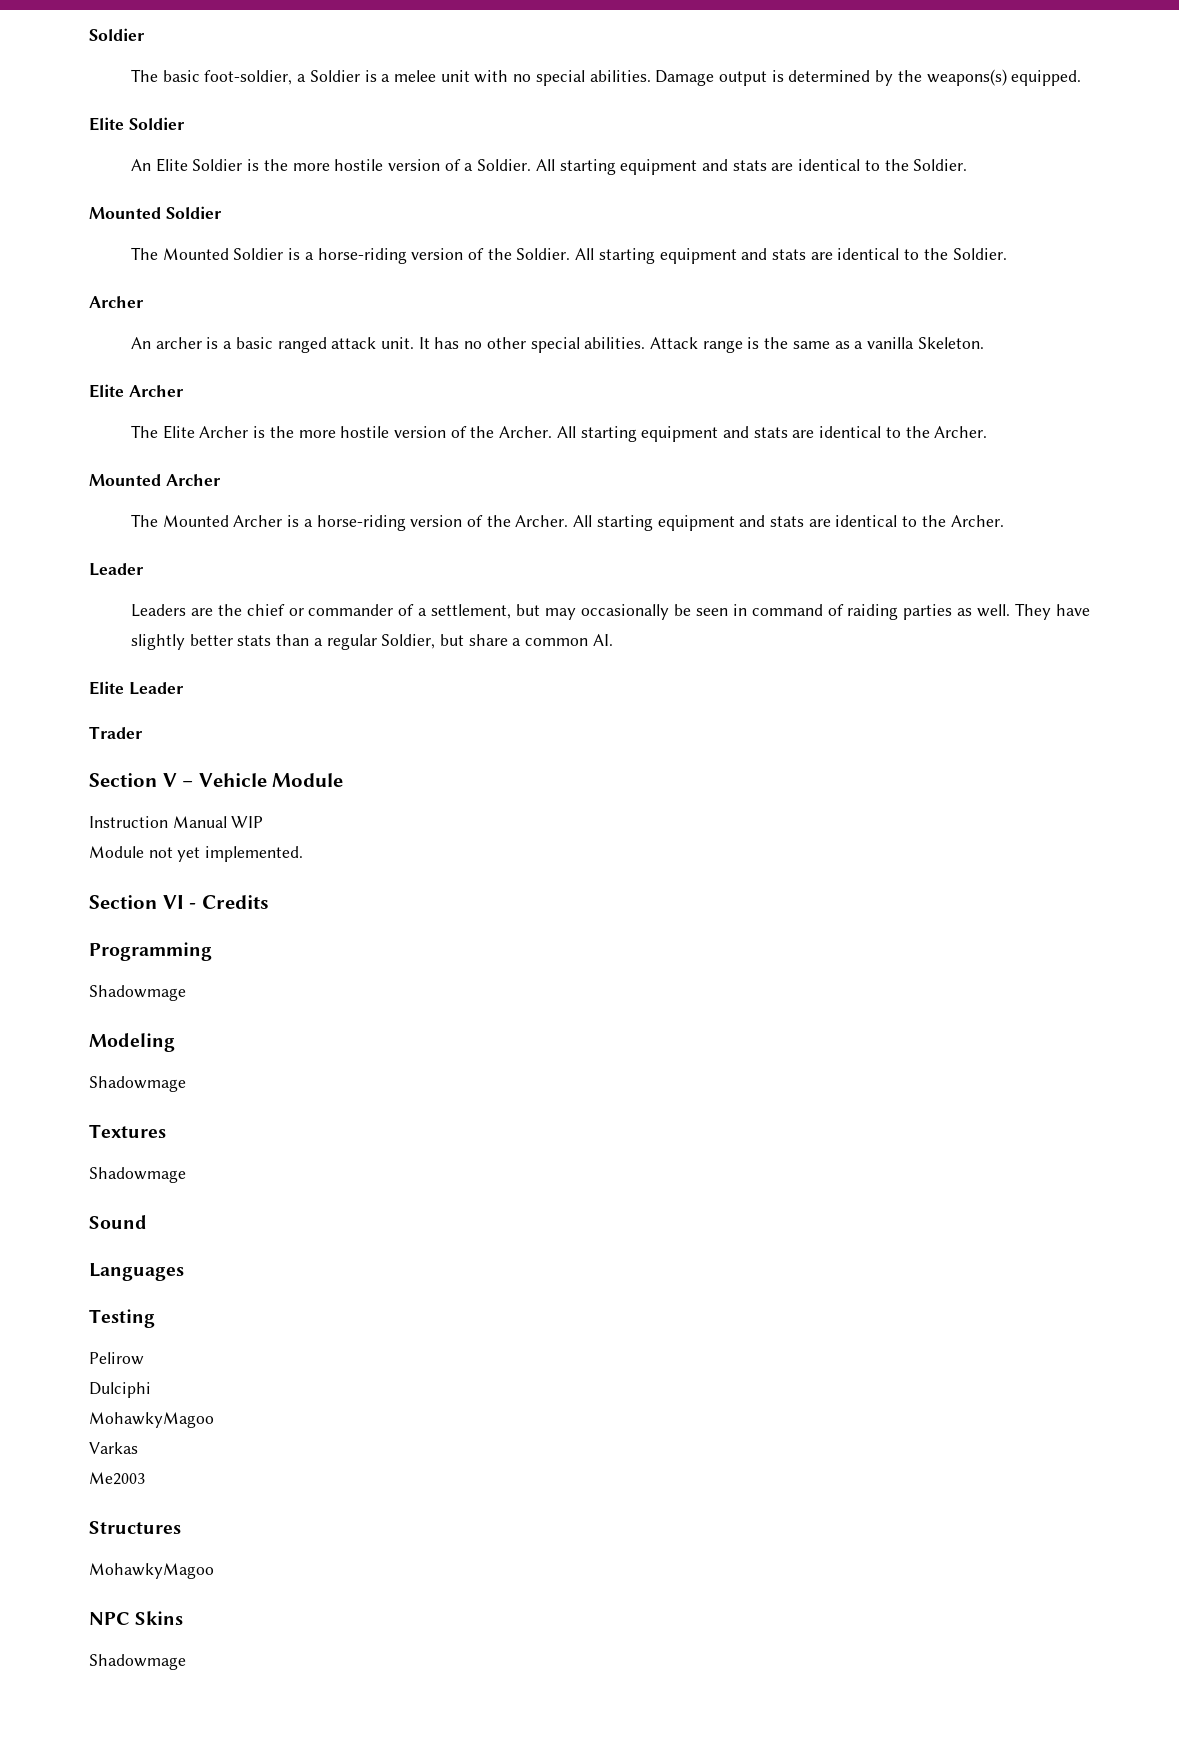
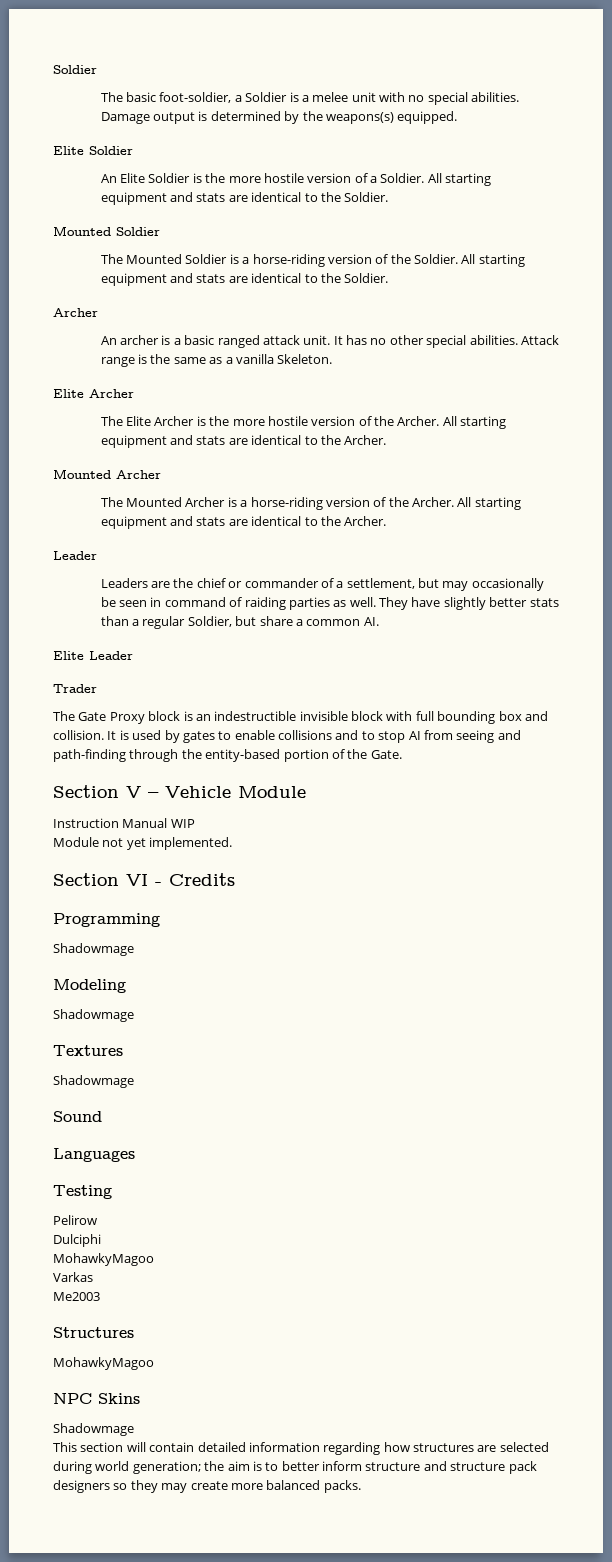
+ The Gate Proxy block is an indestructible invisible block with full bounding box and collision. It is used by gates to enable collisions and to stop AI from seeing and path-finding through the entity-based portion of the Gate.
+ This section will contain detailed information regarding how structures are selected during world generation; the aim is to better inform structure and structure pack designers so they may create more balanced packs.

